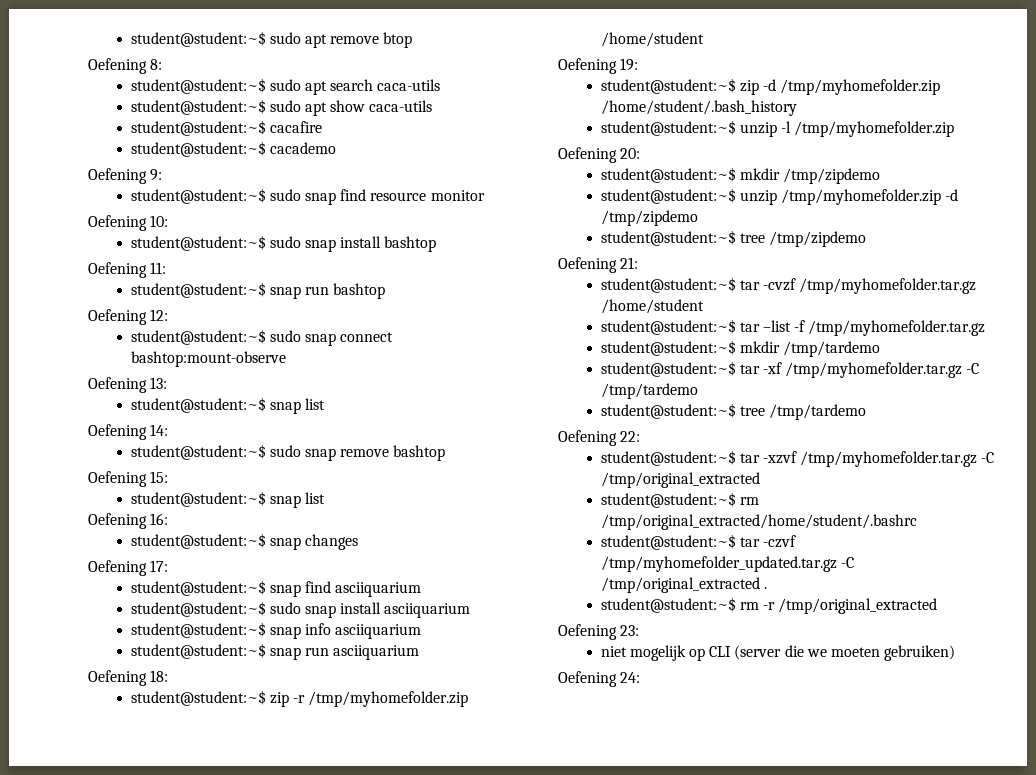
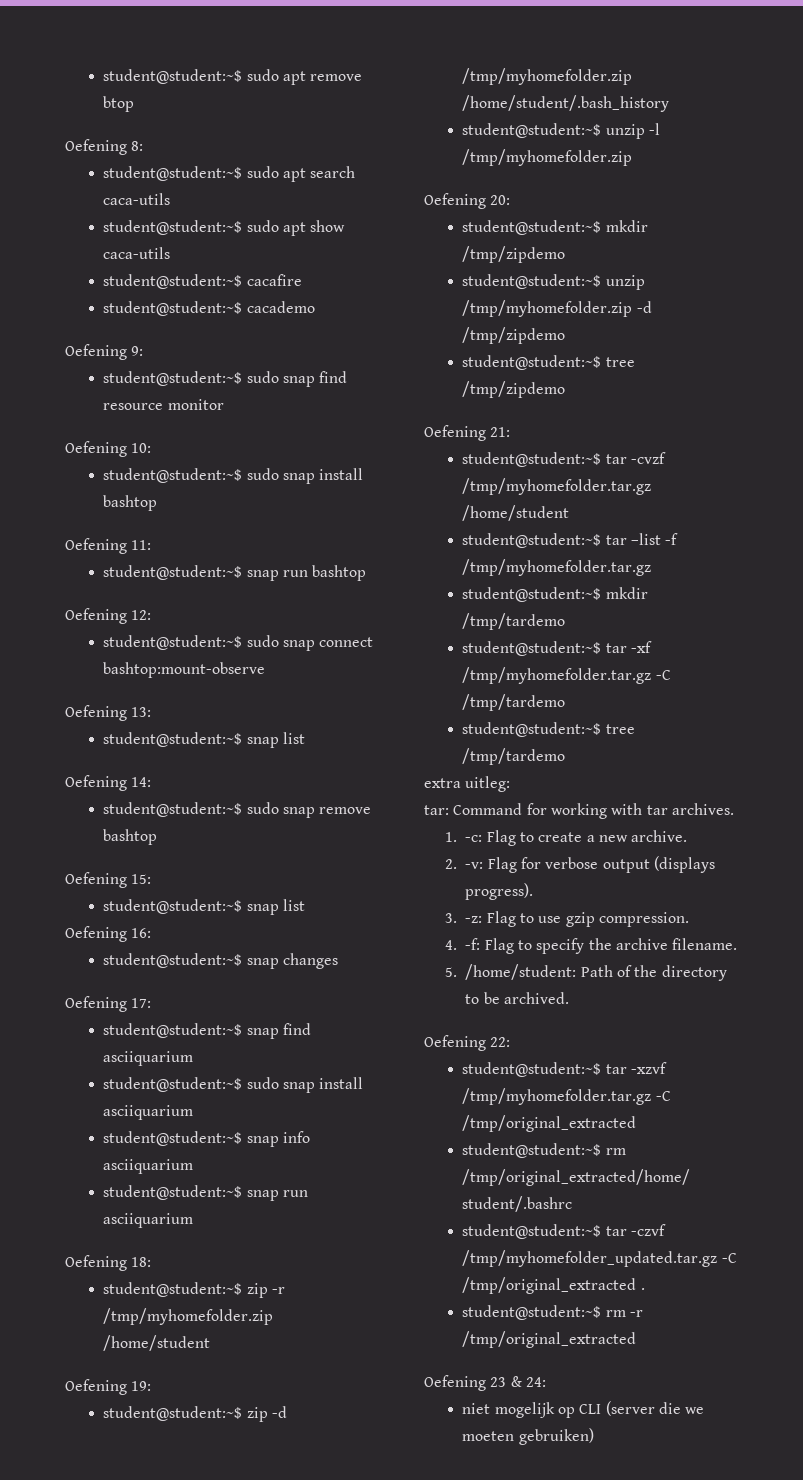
+ extra uitleg:
+ tar: Command for working with tar archives.
+ 1. -c: Flag to create a new archive.
+ 2. -v: Flag for verbose output (displays progress).
+ 3. -z: Flag to use gzip compression.
+ 4. -f: Flag to specify the archive filename.
+ 5. /home/student: Path of the directory to be archived.
- Oefening 23:
+ Oefening 23 & 24:
- Oefening 24:

